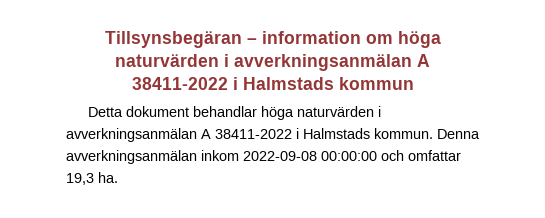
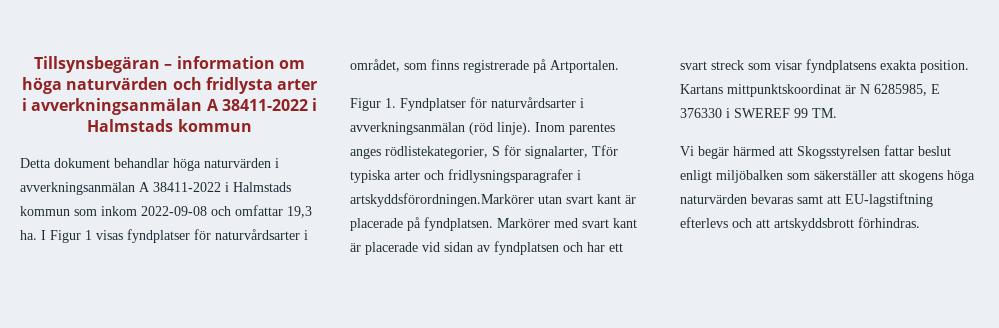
- Tillsynsbegäran – information om höga naturvärden i avverkningsanmälan A 38411-2022 i Halmstads kommun
+ Tillsynsbegäran – information om höga naturvärden och fridlysta arter i avverkningsanmälan A 38411-2022 i Halmstads kommun
- Detta dokument behandlar höga naturvärden i avverkningsanmälan A 38411-2022 i Halmstads kommun. Denna avverkningsanmälan inkom 2022-09-08 00:00:00 och omfattar 19,3 ha.
+ Detta dokument behandlar höga naturvärden i avverkningsanmälan A 38411-2022 i Halmstads kommun som inkom 2022-09-08 och omfattar 19,3 ha.
+ I Figur 1 visas fyndplatser för naturvårdsarter i området, som finns registrerade på Artportalen.
+ Figur 1. Fyndplatser för naturvårdsarter i avverkningsanmälan (röd linje). Inom parentes anges rödlistekategorier, S för signalarter, Tför typiska arter och fridlysningsparagrafer i artskyddsförordningen.Markörer utan svart kant är placerade på fyndplatsen. Markörer med svart kant är placerade vid sidan av fyndplatsen och har ett svart streck som visar fyndplatsens exakta position. Kartans mittpunktskoordinat är N 6285985, E 376330 i SWEREF 99 TM.
+ Vi begär härmed att Skogsstyrelsen fattar beslut enligt miljöbalken som säkerställer att skogens höga naturvärden bevaras samt att EU-lagstiftning efterlevs och att artskyddsbrott förhindras.

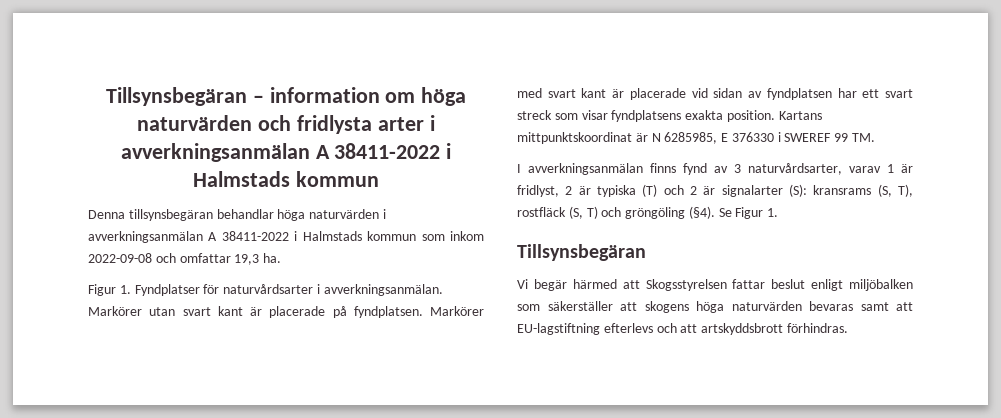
- Detta dokument behandlar höga naturvärden i avverkningsanmälan A 38411-2022 i Halmstads kommun som inkom 2022-09-08 och omfattar 19,3 ha. I Figur 1 visas fyndplatser för naturvårdsarter i området, som finns registrerade på Artportalen.
+ Denna tillsynsbegäran behandlar höga naturvärden i avverkningsanmälan A 38411-2022 i Halmstads kommun som inkom 2022-09-08 och omfattar 19,3 ha.
- Figur 1. Fyndplatser för naturvårdsarter i avverkningsanmälan (röd linje). Inom parentes anges rödlistekategorier, S för signalarter, Tför typiska arter och fridlysningsparagrafer i artskyddsförordningen.Markörer utan svart kant är placerade på fyndplatsen.
+ Figur 1. Fyndplatser för naturvårdsarter i avverkningsanmälan. Markörer utan svart kant är placerade på fyndplatsen.
- Markörer med svart kant är placerade vid sidan av fyndplatsen och har ett svart streck som visar fyndplatsens exakta position.
+ Markörer med svart kant är placerade vid sidan av fyndplatsen har ett svart streck som visar fyndplatsens exakta position.
+ I avverkningsanmälan finns fynd av 3 naturvårdsarter, varav 1 är fridlyst, 2 är typiska (T) och 2 är signalarter (S): kransrams (S, T), rostfläck (S, T) och gröngöling (§4). Se Figur 1.
+ Tillsynsbegäran

